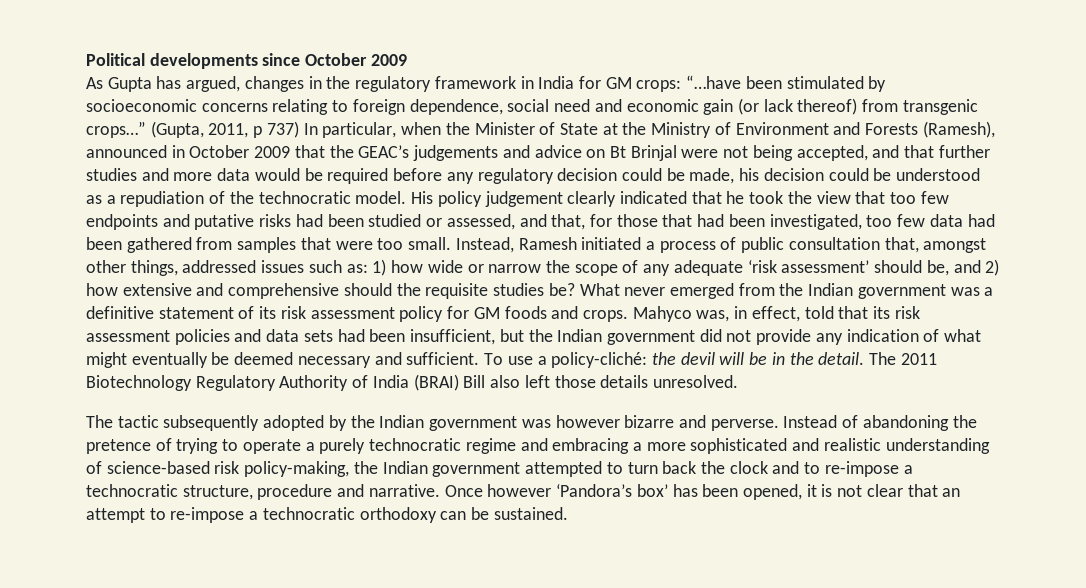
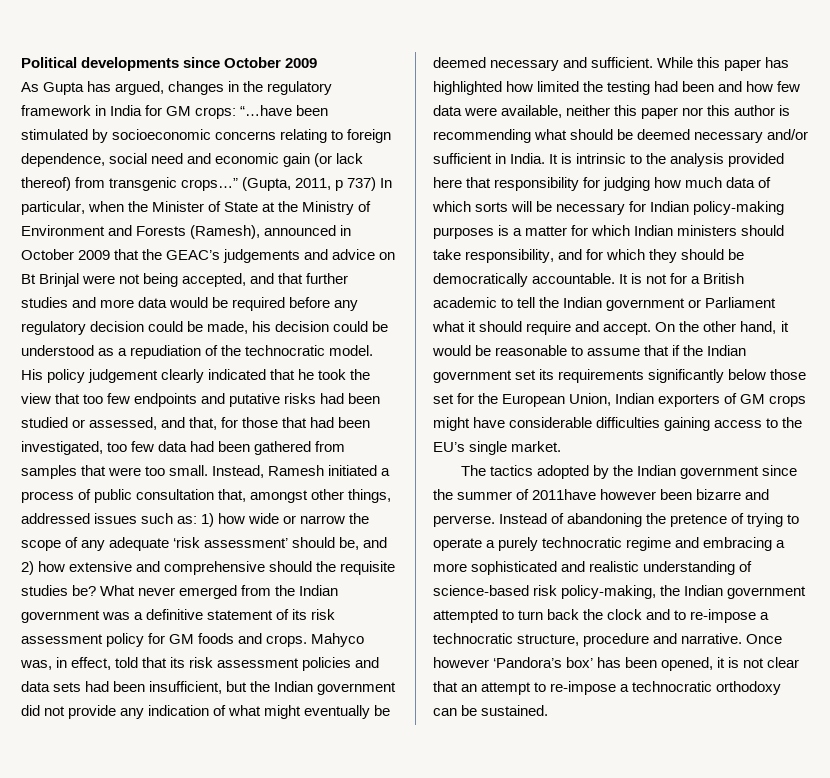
- To use a policy-cliché: the devil will be in the detail. The 2011 Biotechnology Regulatory Authority of India (BRAI) Bill also left those details unresolved.
- The tactic subsequently adopted by the Indian government was however bizarre and perverse.
+ While this paper has highlighted how limited the testing had been and how few data were available, neither this paper nor this author is recommending what should be deemed necessary and/or sufficient in India. It is intrinsic to the analysis provided here that responsibility for judging how much data of which sorts will be necessary for Indian policy-making purposes is a matter for which Indian ministers should take responsibility, and for which they should be democratically accountable. It is not for a British academic to tell the Indian government or Parliament what it should require and accept. On the other hand, it would be reasonable to assume that if the Indian government set its requirements significantly below those set for the European Union, Indian exporters of GM crops might have considerable difficulties gaining access to the EU’s single market.
+ The tactics adopted by the Indian government since the summer of 2011have however been bizarre and perverse.

